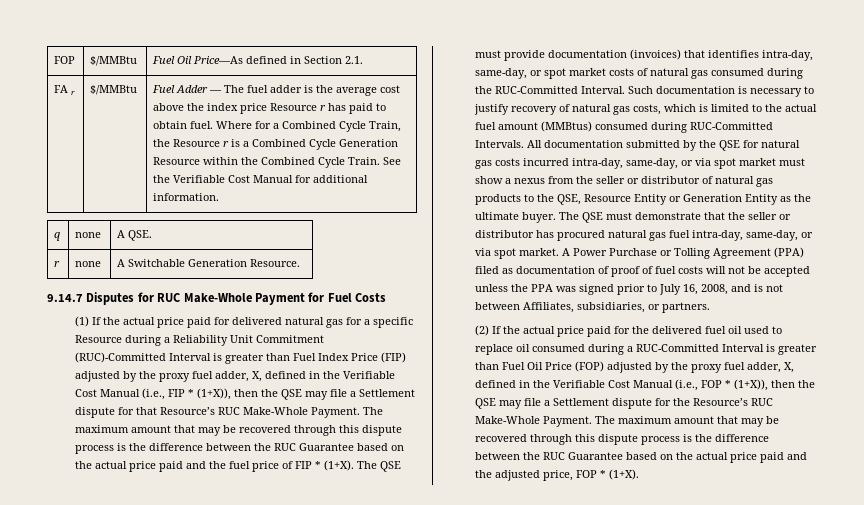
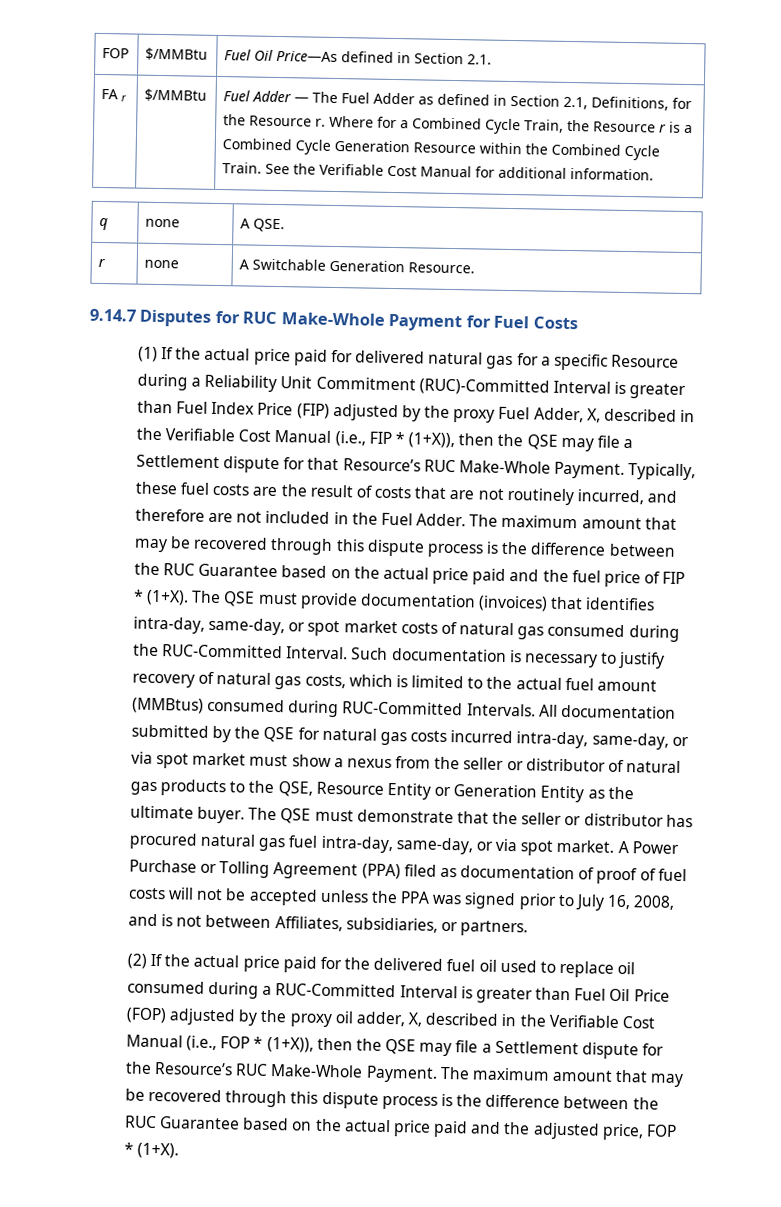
- Fuel Adder — The fuel adder is the average cost above the index price Resource r has paid to obtain fuel.
+ Fuel Adder — The Fuel Adder as defined in Section 2.1, Definitions, for the Resource r.
- (1) If the actual price paid for delivered natural gas for a specific Resource during a Reliability Unit Commitment (RUC)-Committed Interval is greater than Fuel Index Price (FIP) adjusted by the proxy fuel adder, X, defined in the Verifiable Cost Manual (i.e., FIP * (1+X)), then the QSE may file a Settlement dispute for that Resource’s RUC Make-Whole Payment.
+ (1) If the actual price paid for delivered natural gas for a specific Resource during a Reliability Unit Commitment (RUC)-Committed Interval is greater than Fuel Index Price (FIP) adjusted by the proxy Fuel Adder, X, described in the Verifiable Cost Manual (i.e., FIP * (1+X)), then the QSE may file a Settlement dispute for that Resource’s RUC Make-Whole Payment.
+ Typically, these fuel costs are the result of costs that are not routinely incurred, and therefore are not included in the Fuel Adder.
- (2) If the actual price paid for the delivered fuel oil used to replace oil consumed during a RUC-Committed Interval is greater than Fuel Oil Price (FOP) adjusted by the proxy fuel adder, X, defined in the Verifiable Cost Manual (i.e., FOP * (1+X)), then the QSE may file a Settlement dispute for the Resource’s RUC Make-Whole Payment.
+ (2) If the actual price paid for the delivered fuel oil used to replace oil consumed during a RUC-Committed Interval is greater than Fuel Oil Price (FOP) adjusted by the proxy oil adder, X, described in the Verifiable Cost Manual (i.e., FOP * (1+X)), then the QSE may file a Settlement dispute for the Resource’s RUC Make-Whole Payment.

